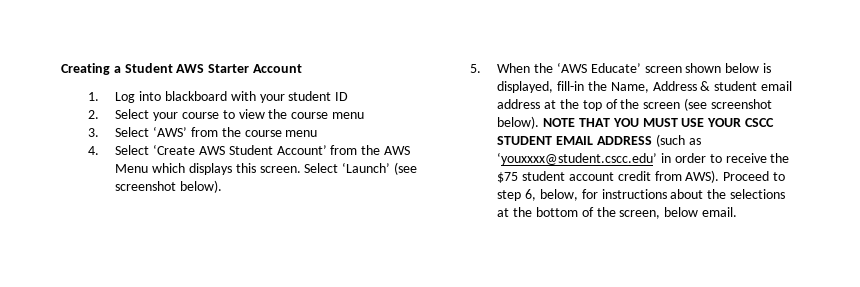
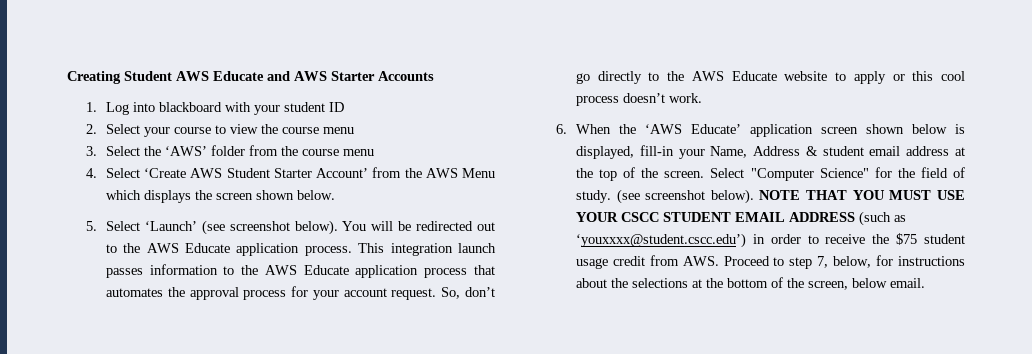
- Creating a Student AWS Starter Account
+ Creating Student AWS Educate and AWS Starter Accounts
- 3. Select ‘AWS’ from the course menu
+ 3. Select the ‘AWS’ folder from the course menu
- 4. Select ‘Create AWS Student Account’ from the AWS Menu which displays this screen. Select ‘Launch’ (see screenshot below).
- 5. When the ‘AWS Educate’ screen shown below is displayed, fill-in the Name, Address & student email address at the top of the screen (see screenshot below).
+ 4. Select ‘Create AWS Student Starter Account’ from the AWS Menu which displays the screen shown below.
+ 5. Select ‘Launch’ (see screenshot below). You will be redirected out to the AWS Educate application process. This integration launch passes information to the AWS Educate application process that automates the approval process for your account request. So, don’t go directly to the AWS Educate website to apply or this cool process doesn’t work.
+ 6. When the ‘AWS Educate’ application screen shown below is displayed, fill-in your Name, Address & student email address at the top of the screen. Select "Computer Science" for the field of study. (see screenshot below).
- NOTE THAT YOU MUST USE YOUR CSCC STUDENT EMAIL ADDRESS (such as ‘youxxxx@student.cscc.edu’ in order to receive the $75 student account credit from AWS). Proceed to step 6, below, for instructions about the selections at the bottom of the screen, below email.
+ NOTE THAT YOU MUST USE YOUR CSCC STUDENT EMAIL ADDRESS (such as ‘youxxxx@student.cscc.edu’) in order to receive the $75 student usage credit from AWS. Proceed to step 7, below, for instructions about the selections at the bottom of the screen, below email.

